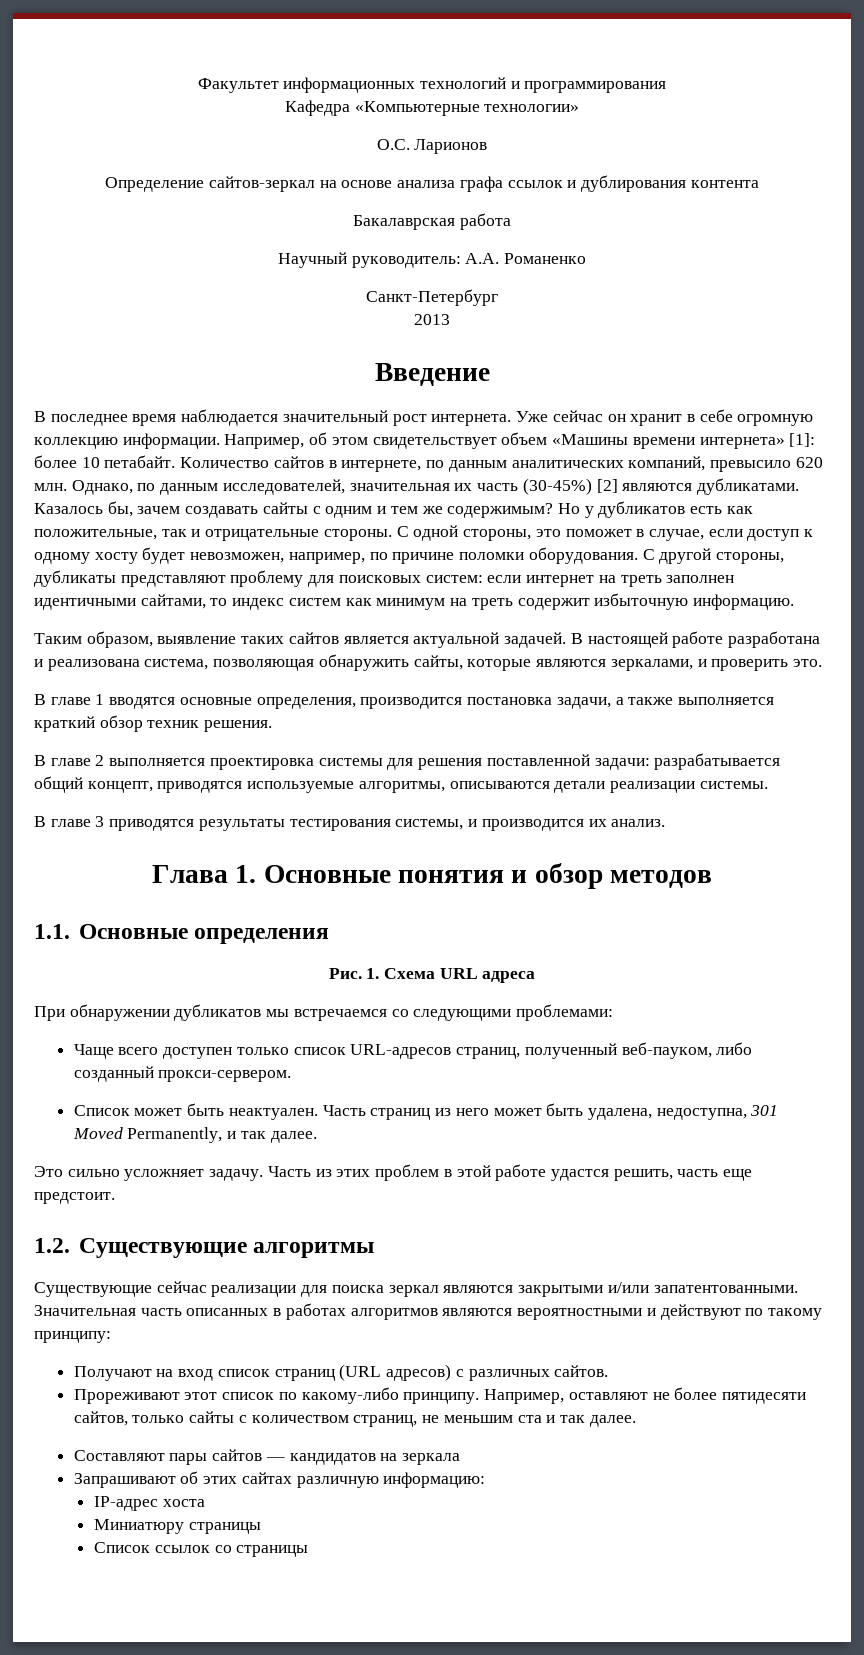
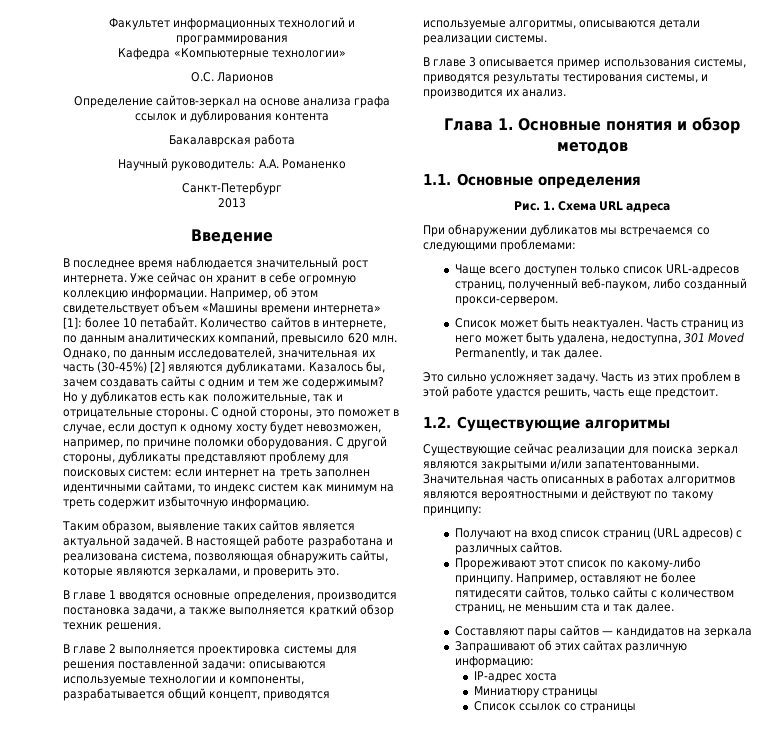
- В главе 2 выполняется проектировка системы для решения поставленной задачи: разрабатывается общий концепт, приводятся используемые алгоритмы, описываются детали реализации системы.
+ В главе 2 выполняется проектировка системы для решения поставленной задачи: описываются используемые технологии и компоненты, разрабатывается общий концепт, приводятся используемые алгоритмы, описываются детали реализации системы.
- В главе 3 приводятся результаты тестирования системы, и производится их анализ.
+ В главе 3 описывается пример использования системы, приводятся результаты тестирования системы, и производится их анализ.

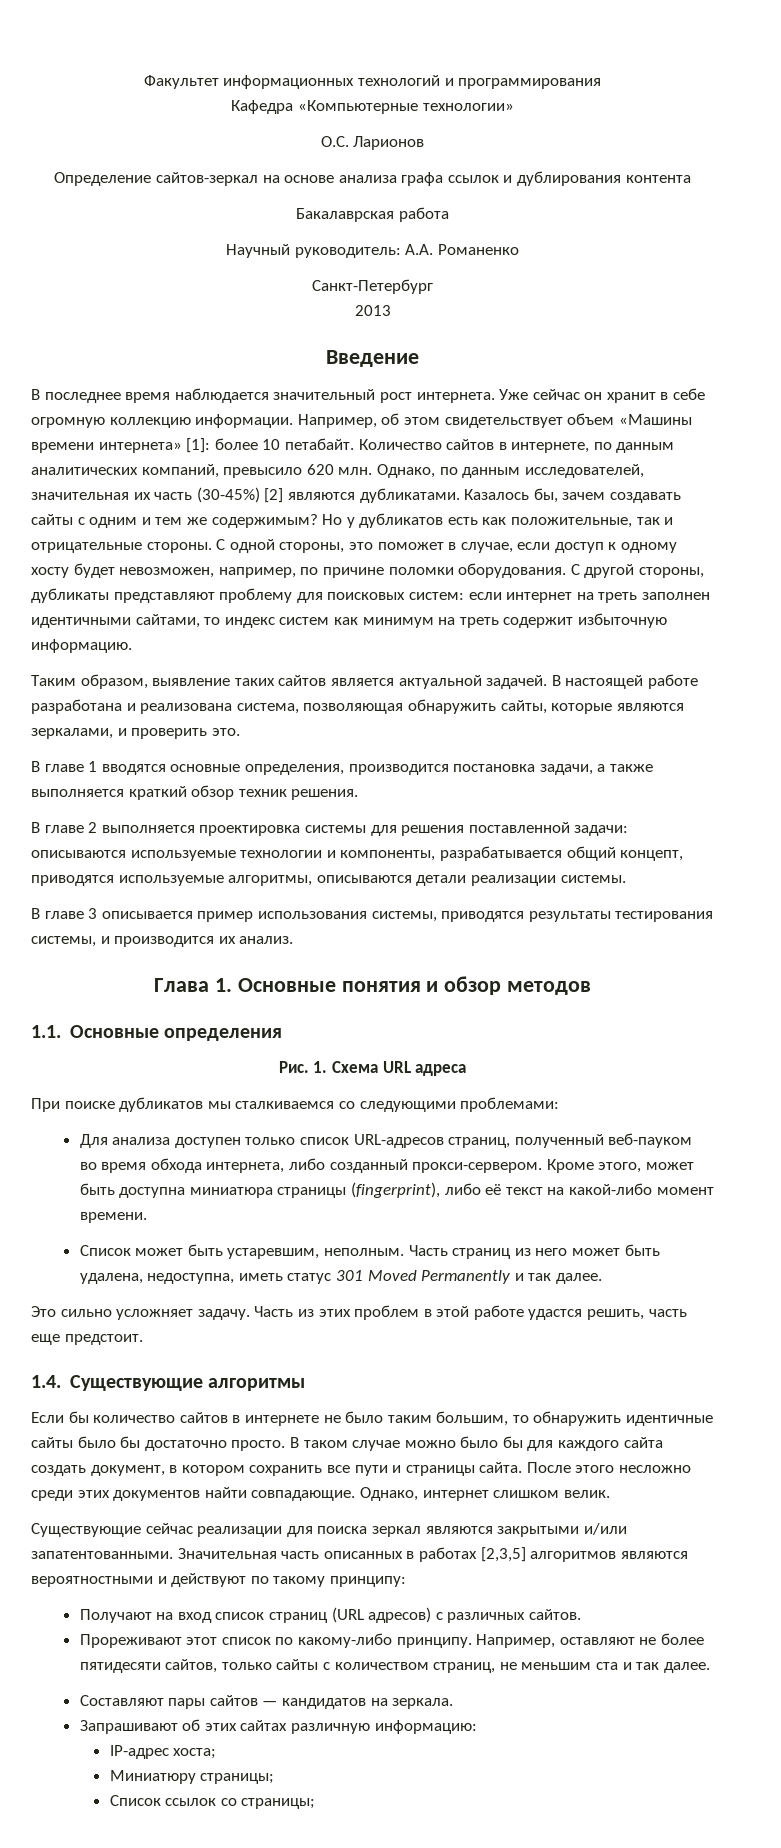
- При обнаружении дубликатов мы встречаемся со следующими проблемами:
+ При поиске дубликатов мы сталкиваемся со следующими проблемами:
- Чаще всего доступен только список URL-адресов страниц, полученный веб-пауком, либо созданный прокси-сервером.
+ Для анализа доступен только список URL-адресов страниц, полученный веб-пауком во время обхода интернета, либо созданный прокси-сервером. Кроме этого, может быть доступна миниатюра страницы (fingerprint), либо её текст на какой-либо момент времени.
- Список может быть неактуален.
+ Список может быть устаревшим, неполным.
- Часть страниц из него может быть удалена, недоступна, 301 Moved Permanently, и так далее.
+ Часть страниц из него может быть удалена, недоступна, иметь статус 301 Moved Permanently и так далее.
- 1.2. Существующие алгоритмы
+ 1.4. Существующие алгоритмы
+ Если бы количество сайтов в интернете не было таким большим, то обнаружить идентичные сайты было бы достаточно просто. В таком случае можно было бы для каждого сайта создать документ, в котором сохранить все пути и страницы сайта. После этого несложно среди этих документов найти совпадающие. Однако, интернет слишком велик.
- Значительная часть описанных в работах алгоритмов являются вероятностными и действуют по такому принципу:
+ Значительная часть описанных в работах [2,3,5] алгоритмов являются вероятностными и действуют по такому принципу:
- Составляют пары сайтов — кандидатов на зеркала
+ Составляют пары сайтов — кандидатов на зеркала.
- IP-адрес хоста
+ IP-адрес хоста;
- Миниатюру страницы
+ Миниатюру страницы;
- Список ссылок со страницы
+ Список ссылок со страницы;

